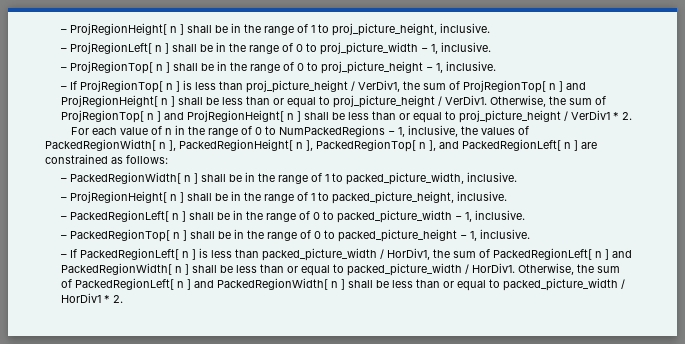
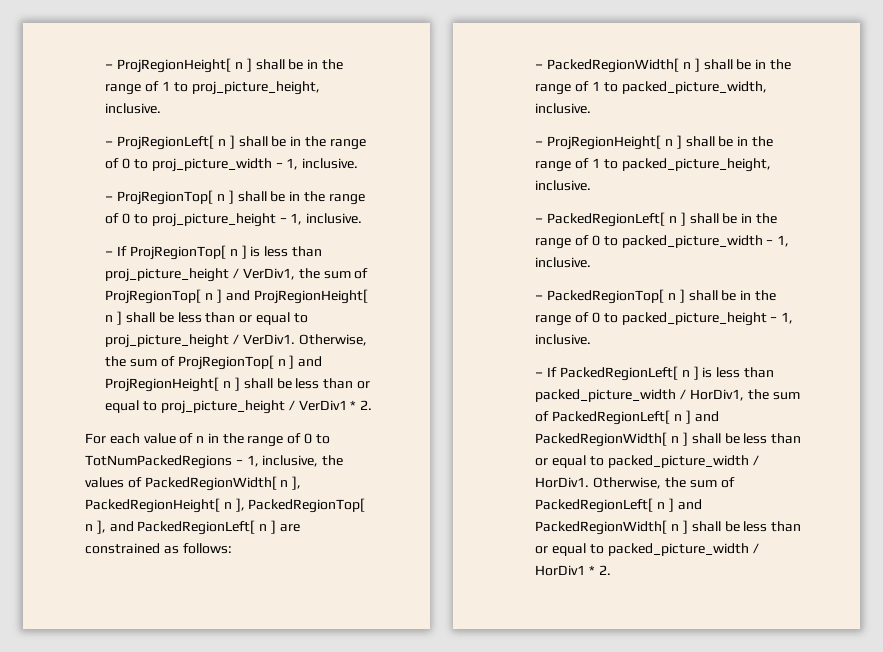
- For each value of n in the range of 0 to NumPackedRegions − 1, inclusive, the values of PackedRegionWidth[ n ], PackedRegionHeight[ n ], PackedRegionTop[ n ], and PackedRegionLeft[ n ] are constrained as follows:
+ For each value of n in the range of 0 to TotNumPackedRegions − 1, inclusive, the values of PackedRegionWidth[ n ], PackedRegionHeight[ n ], PackedRegionTop[ n ], and PackedRegionLeft[ n ] are constrained as follows:

